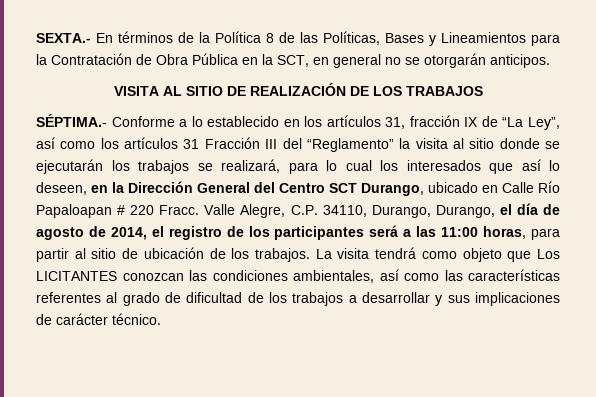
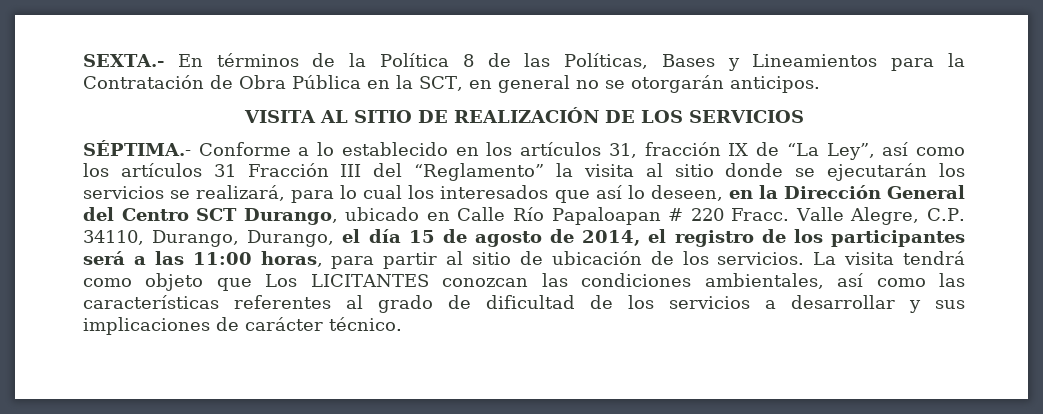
- VISITA AL SITIO DE REALIZACIÓN DE LOS TRABAJOS
+ VISITA AL SITIO DE REALIZACIÓN DE LOS SERVICIOS
- SÉPTIMA.- Conforme a lo establecido en los artículos 31, fracción IX de “La Ley”, así como los artículos 31 Fracción III del “Reglamento” la visita al sitio donde se ejecutarán los trabajos se realizará, para lo cual los interesados que así lo deseen, en la Dirección General del Centro SCT Durango, ubicado en Calle Río Papaloapan # 220 Fracc.
+ SÉPTIMA.- Conforme a lo establecido en los artículos 31, fracción IX de “La Ley”, así como los artículos 31 Fracción III del “Reglamento” la visita al sitio donde se ejecutarán los servicios se realizará, para lo cual los interesados que así lo deseen, en la Dirección General del Centro SCT Durango, ubicado en Calle Río Papaloapan # 220 Fracc.
- Valle Alegre, C.P. 34110, Durango, Durango, el día de agosto de 2014, el registro de los participantes será a las 11:00 horas, para partir al sitio de ubicación de los trabajos.
+ Valle Alegre, C.P. 34110, Durango, Durango, el día 15 de agosto de 2014, el registro de los participantes será a las 11:00 horas, para partir al sitio de ubicación de los servicios.
- La visita tendrá como objeto que Los LICITANTES conozcan las condiciones ambientales, así como las características referentes al grado de dificultad de los trabajos a desarrollar y sus implicaciones de carácter técnico.
+ La visita tendrá como objeto que Los LICITANTES conozcan las condiciones ambientales, así como las características referentes al grado de dificultad de los servicios a desarrollar y sus implicaciones de carácter técnico.

